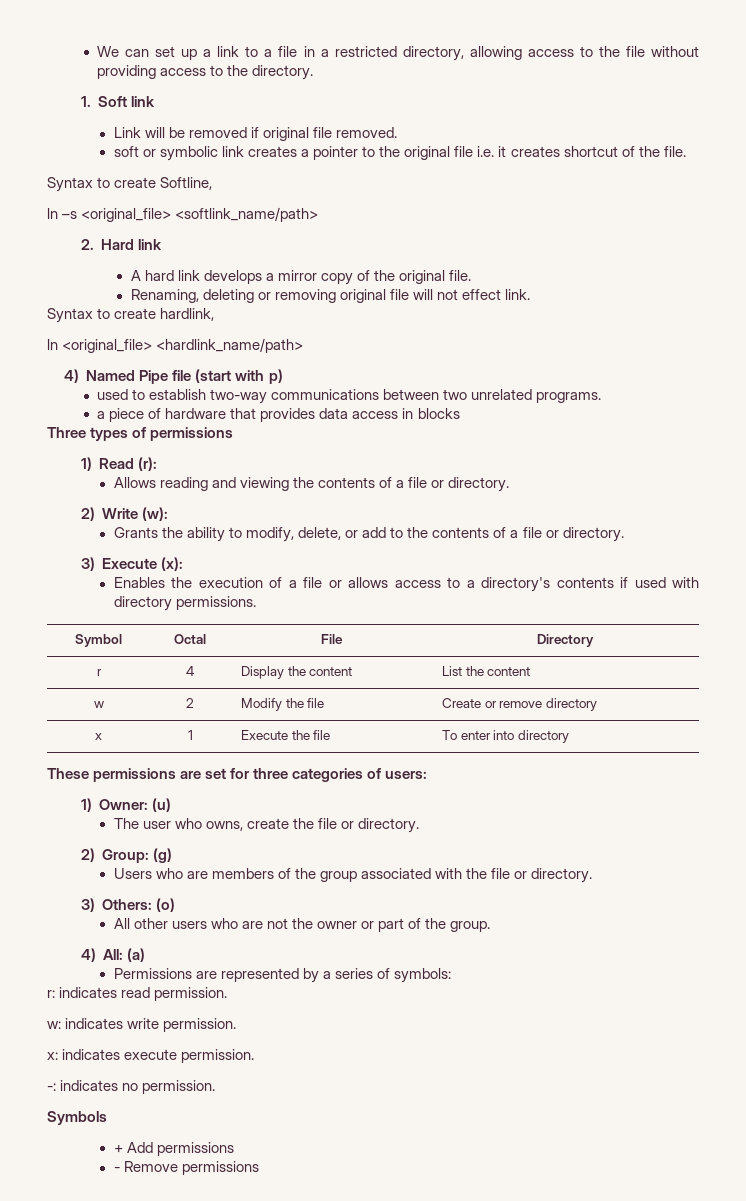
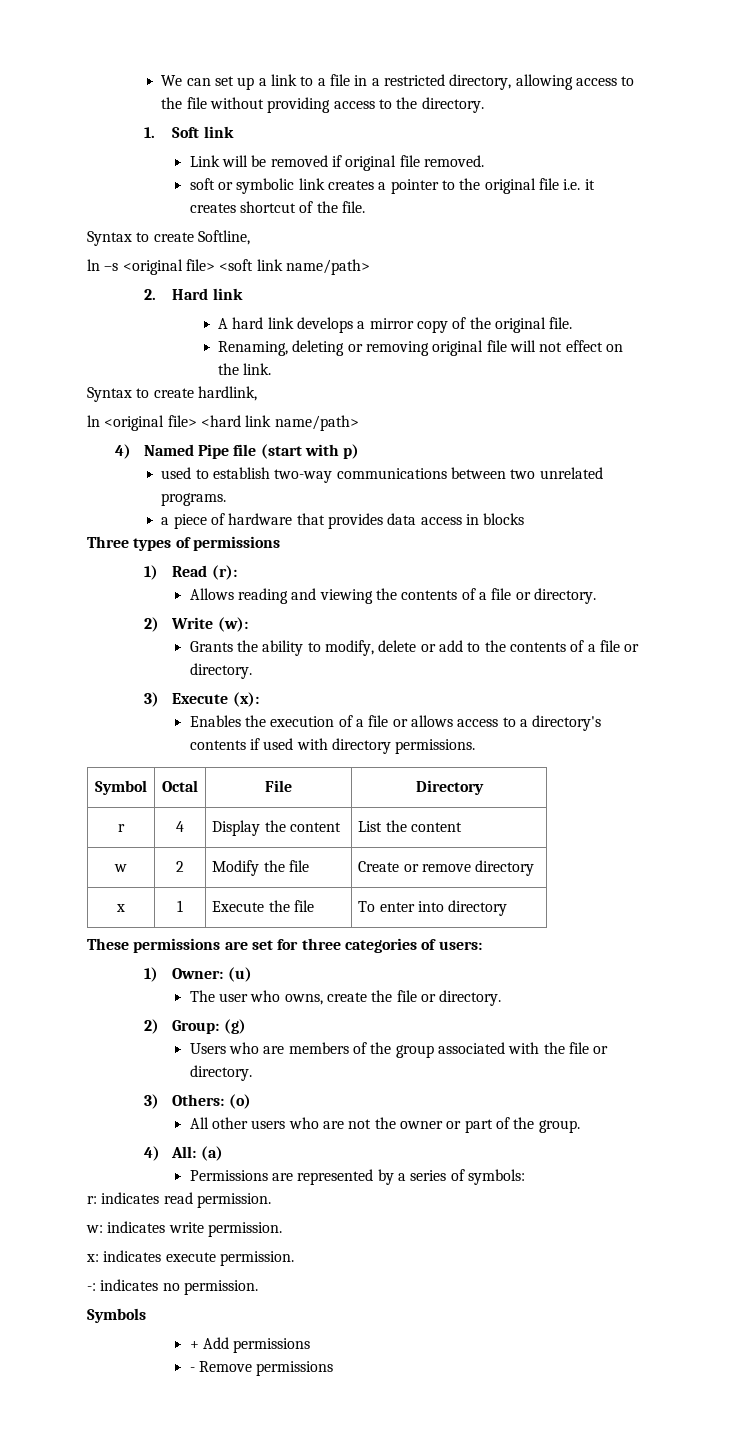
- ln –s <original_file> <softlink_name/path>
+ ln –s <original file> <soft link name/path>
- Renaming, deleting or removing original file will not effect link.
+ Renaming, deleting or removing original file will not effect on the link.
- ln <original_file> <hardlink_name/path>
+ ln <original file> <hard link name/path>
- Grants the ability to modify, delete, or add to the contents of a file or directory.
+ Grants the ability to modify, delete or add to the contents of a file or directory.

